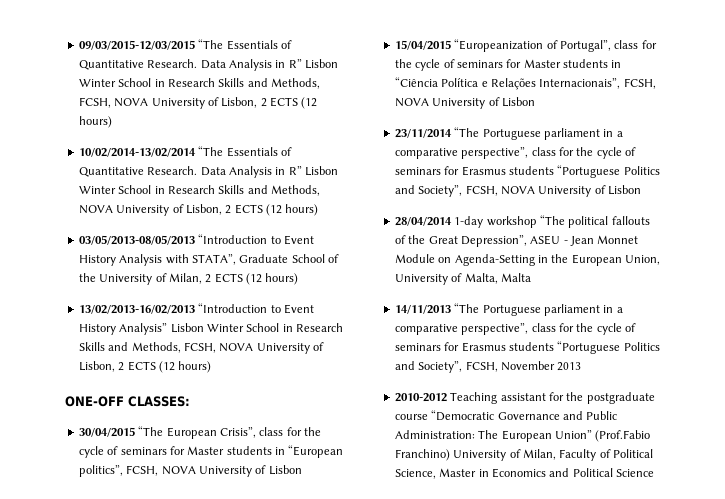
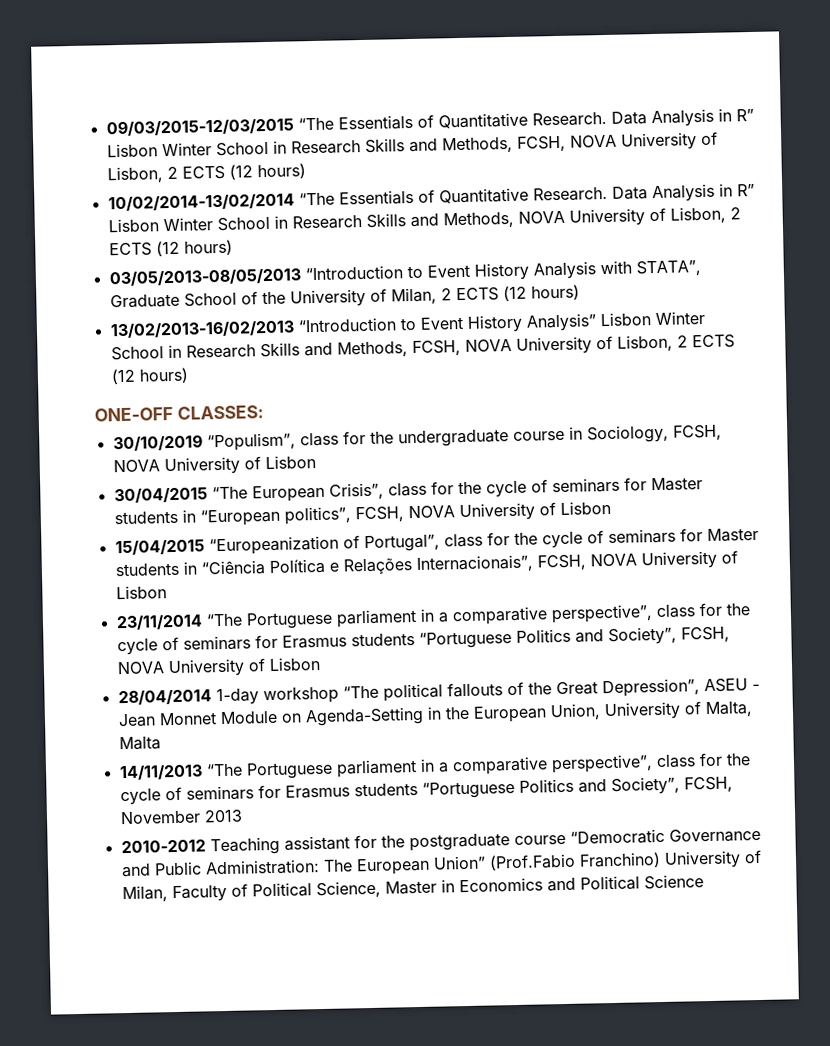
+ 30/10/2019 “Populism”, class for the undergraduate course in Sociology, FCSH, NOVA University of Lisbon

